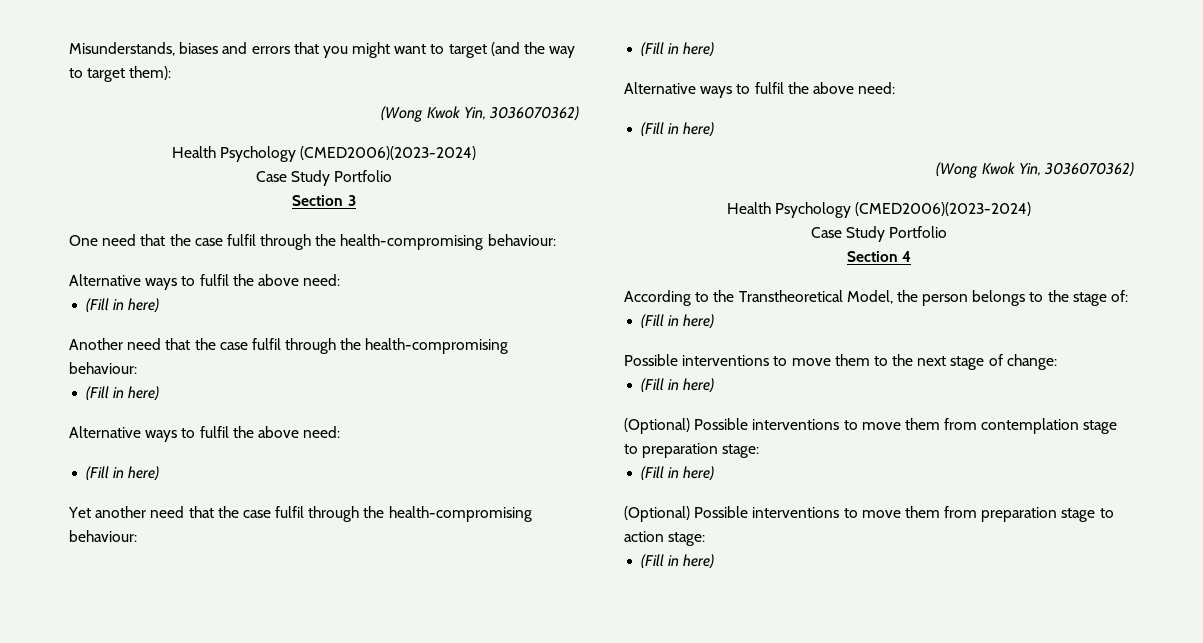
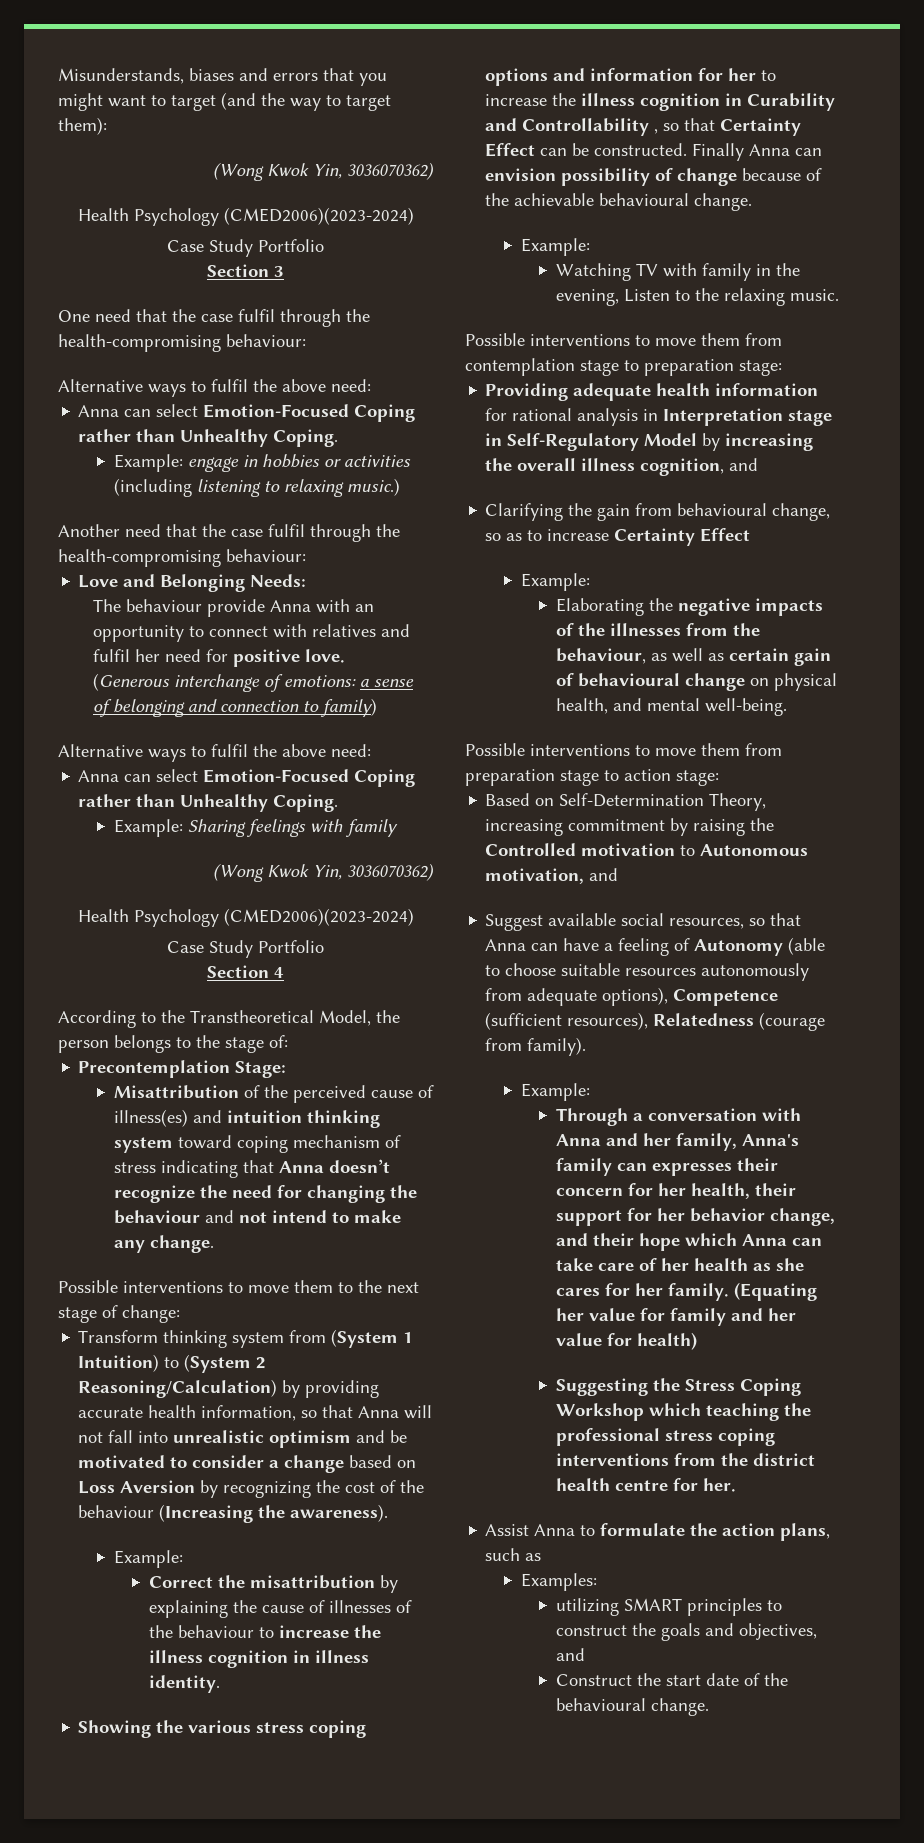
  One need that the case fulfil through the health-compromising behaviour:
  Alternative ways to fulfil the above need:
- (Fill in here)
+ Anna can select Emotion-Focused Coping rather than Unhealthy Coping.
+ Example: engage in hobbies or activities (including listening to relaxing music.)
  Another need that the case fulfil through the health-compromising behaviour:
- (Fill in here)
+ Love and Belonging Needs:
+ The behaviour provide Anna with an opportunity to connect with relatives and fulfil her need for positive love.
+ (Generous interchange of emotions: a sense of belonging and connection to family)
  Alternative ways to fulfil the above need:
- (Fill in here)
- Yet another need that the case fulfil through the health-compromising behaviour:
- (Fill in here)
- Alternative ways to fulfil the above need:
- (Fill in here)
+ Anna can select Emotion-Focused Coping rather than Unhealthy Coping.
+ Example: Sharing feelings with family
  According to the Transtheoretical Model, the person belongs to the stage of:
- (Fill in here)
+ Precontemplation Stage:
+ Misattribution of the perceived cause of illness(es) and intuition thinking system toward coping mechanism of stress indicating that Anna doesn’t recognize the need for changing the behaviour and not intend to make any change.
  Possible interventions to move them to the next stage of change:
- (Fill in here)
- (Optional) Possible interventions to move them from contemplation stage to preparation stage:
- (Fill in here)
- (Optional) Possible interventions to move them from preparation stage to action stage:
- (Fill in here)
+ Transform thinking system from (System 1 Intuition) to (System 2 Reasoning/Calculation) by providing accurate health information, so that Anna will not fall into unrealistic optimism and be motivated to consider a change based on Loss Aversion by recognizing the cost of the behaviour (Increasing the awareness).
+ Example:
+ Correct the misattribution by explaining the cause of illnesses of the behaviour to increase the illness cognition in illness identity.
+ Showing the various stress coping options and information for her to increase the illness cognition in Curability and Controllability , so that Certainty Effect can be constructed. Finally Anna can envision possibility of change because of the achievable behavioural change.
+ Example:
+ Watching TV with family in the evening, Listen to the relaxing music.
+ Possible interventions to move them from contemplation stage to preparation stage:
+ Providing adequate health information for rational analysis in Interpretation stage in Self-Regulatory Model by increasing the overall illness cognition, and
+ Clarifying the gain from behavioural change, so as to increase Certainty Effect
+ Example:
+ Elaborating the negative impacts of the illnesses from the behaviour, as well as certain gain of behavioural change on physical health, and mental well-being.
+ Possible interventions to move them from preparation stage to action stage:
+ Based on Self-Determination Theory, increasing commitment by raising the Controlled motivation to Autonomous motivation, and
+ Suggest available social resources, so that Anna can have a feeling of Autonomy (able to choose suitable resources autonomously from adequate options), Competence (sufficient resources), Relatedness (courage from family).
+ Example:
+ Through a conversation with Anna and her family, Anna's family can expresses their concern for her health, their support for her behavior change, and their hope which Anna can take care of her health as she cares for her family. (Equating her value for family and her value for health)
+ Suggesting the Stress Coping Workshop which teaching the professional stress coping interventions from the district health centre for her.
+ Assist Anna to formulate the action plans, such as
+ Examples:
+ utilizing SMART principles to construct the goals and objectives, and
+ Construct the start date of the behavioural change.

